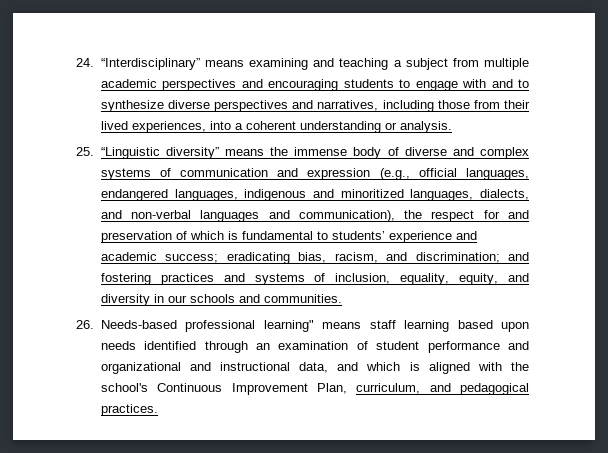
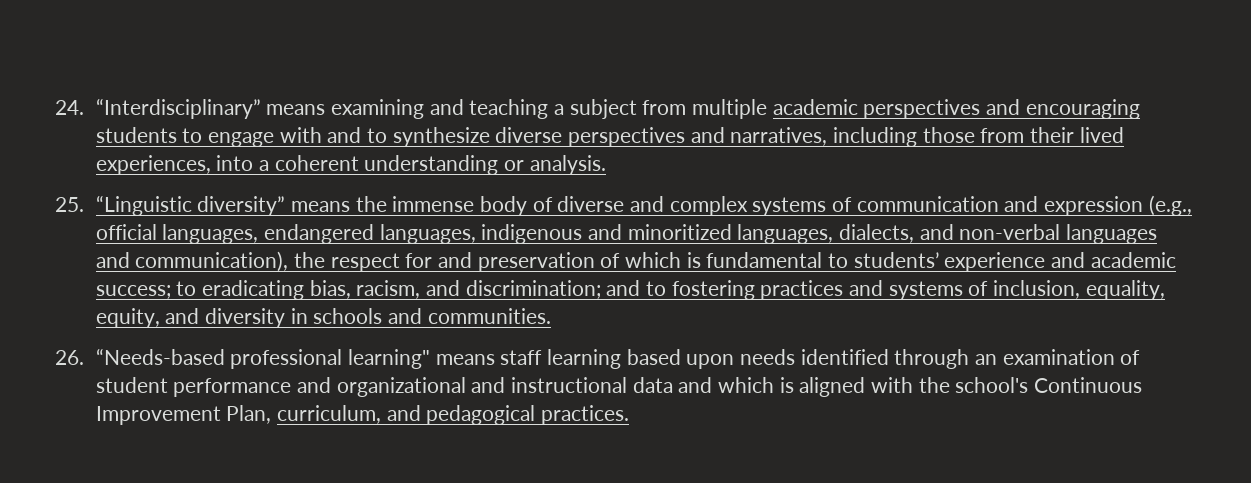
- eradicating bias, racism, and discrimination;
+ to eradicating bias, racism, and discrimination;
- and fostering practices and systems of inclusion, equality, equity, and diversity in our schools and communities.
+ and to fostering practices and systems of inclusion, equality, equity, and diversity in schools and communities.
- 26. Needs-based professional learning" means staff learning based upon needs identified through an examination of student performance and organizational and instructional data, and which is aligned with the school's Continuous Improvement Plan, curriculum, and pedagogical practices.
+ 26. “Needs-based professional learning" means staff learning based upon needs identified through an examination of student performance and organizational and instructional data and which is aligned with the school's Continuous Improvement Plan, curriculum, and pedagogical practices.

